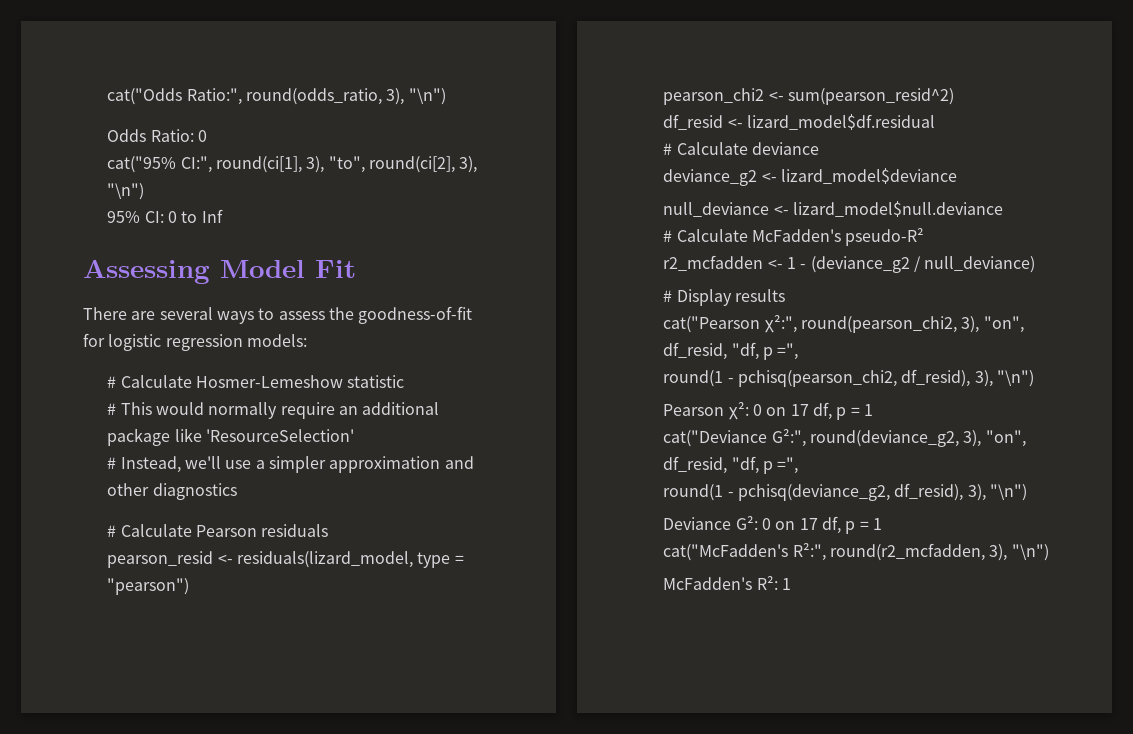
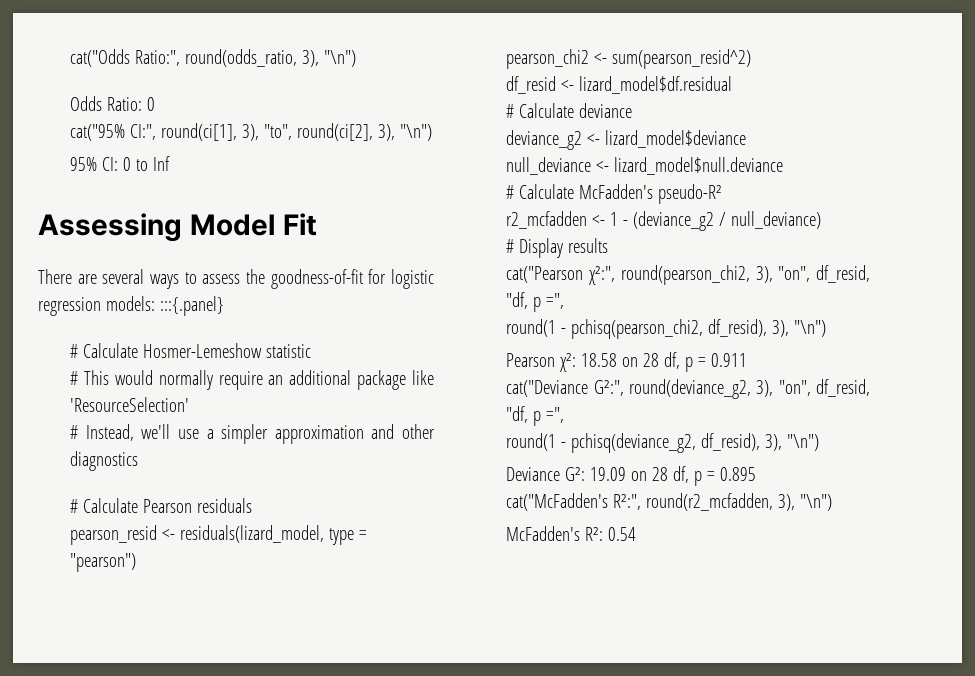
- There are several ways to assess the goodness-of-fit for logistic regression models:
+ There are several ways to assess the goodness-of-fit for logistic regression models: :::{.panel}
- Pearson χ²: 0 on 17 df, p = 1
+ Pearson χ²: 18.58 on 28 df, p = 0.911
- Deviance G²: 0 on 17 df, p = 1
+ Deviance G²: 19.09 on 28 df, p = 0.895
- McFadden's R²: 1
+ McFadden's R²: 0.54

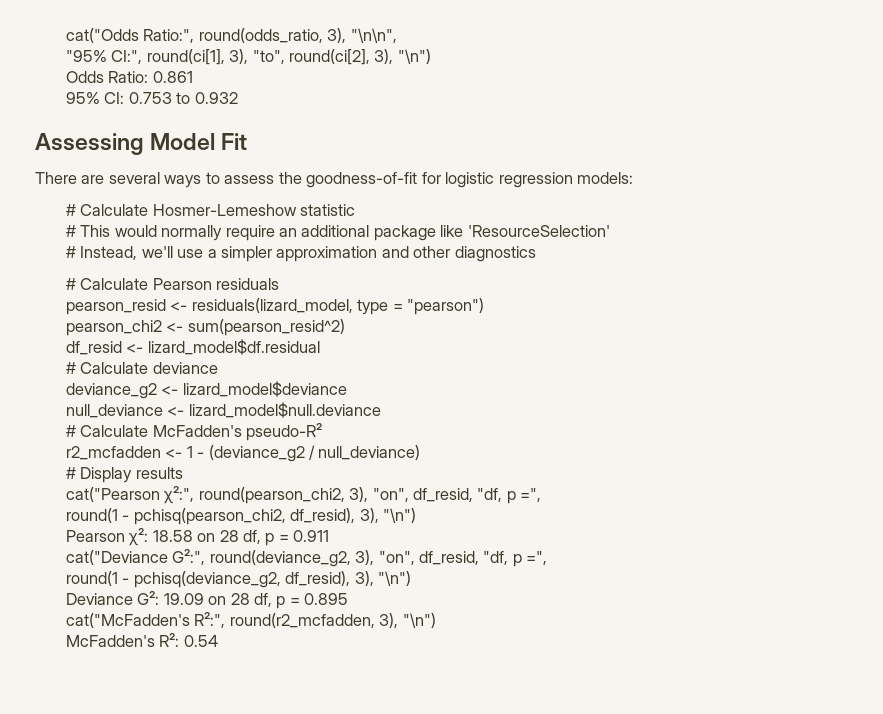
- cat("Odds Ratio:", round(odds_ratio, 3), "\n")
- Odds Ratio: 0
- cat("95% CI:", round(ci[1], 3), "to", round(ci[2], 3), "\n")
+ cat("Odds Ratio:", round(odds_ratio, 3), "\n\n",
+ "95% CI:", round(ci[1], 3), "to", round(ci[2], 3), "\n")
+ Odds Ratio: 0.861
- 95% CI: 0 to Inf
+ 95% CI: 0.753 to 0.932
- There are several ways to assess the goodness-of-fit for logistic regression models: :::{.panel}
+ There are several ways to assess the goodness-of-fit for logistic regression models:

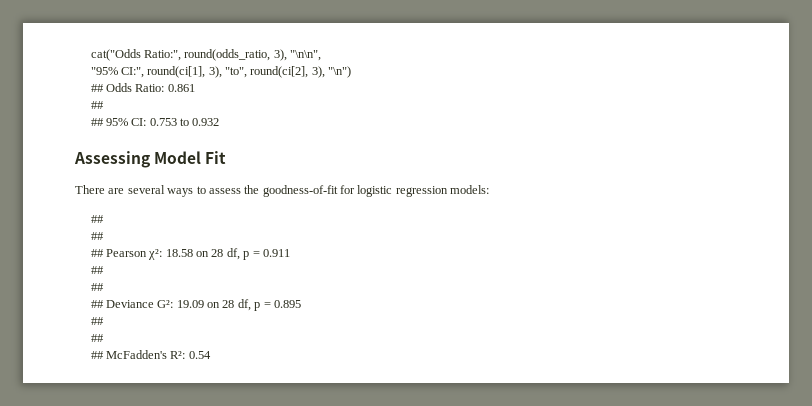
- Odds Ratio: 0.861
- 95% CI: 0.753 to 0.932
+ ## Odds Ratio: 0.861
+ ##
+ ## 95% CI: 0.753 to 0.932
  There are several ways to assess the goodness-of-fit for logistic regression models:
- # Calculate Hosmer-Lemeshow statistic
- # This would normally require an additional package like 'ResourceSelection'
- # Instead, we'll use a simpler approximation and other diagnostics
- # Calculate Pearson residuals
- pearson_resid <- residuals(lizard_model, type = "pearson")
- pearson_chi2 <- sum(pearson_resid^2)
- df_resid <- lizard_model$df.residual
- # Calculate deviance
- deviance_g2 <- lizard_model$deviance
- null_deviance <- lizard_model$null.deviance
- # Calculate McFadden's pseudo-R²
- r2_mcfadden <- 1 - (deviance_g2 / null_deviance)
- # Display results
- cat("Pearson χ²:", round(pearson_chi2, 3), "on", df_resid, "df, p =",
- round(1 - pchisq(pearson_chi2, df_resid), 3), "\n")
- Pearson χ²: 18.58 on 28 df, p = 0.911
- cat("Deviance G²:", round(deviance_g2, 3), "on", df_resid, "df, p =",
- round(1 - pchisq(deviance_g2, df_resid), 3), "\n")
- Deviance G²: 19.09 on 28 df, p = 0.895
- cat("McFadden's R²:", round(r2_mcfadden, 3), "\n")
- McFadden's R²: 0.54
+ ##
+ ##
+ ## Pearson χ²: 18.58 on 28 df, p = 0.911
+ ##
+ ##
+ ## Deviance G²: 19.09 on 28 df, p = 0.895
+ ##
+ ##
+ ## McFadden's R²: 0.54

